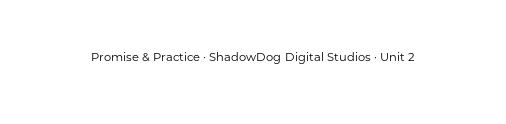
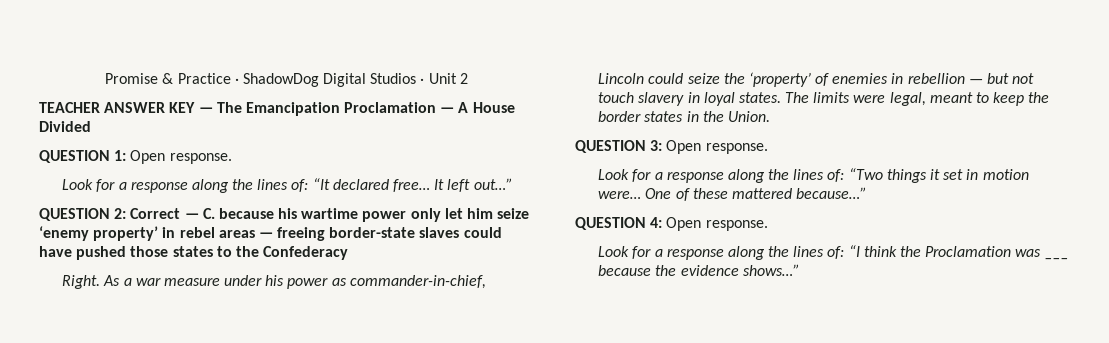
+ TEACHER ANSWER KEY — The Emancipation Proclamation — A House Divided
+ QUESTION 1: Open response.
+ Look for a response along the lines of: “It declared free… It left out…”
+ QUESTION 2: Correct — C. because his wartime power only let him seize ‘enemy property’ in rebel areas — freeing border-state slaves could have pushed those states to the Confederacy
+ Right. As a war measure under his power as commander-in-chief, Lincoln could seize the ‘property’ of enemies in rebellion — but not touch slavery in loyal states. The limits were legal, meant to keep the border states in the Union.
+ QUESTION 3: Open response.
+ Look for a response along the lines of: “Two things it set in motion were… One of these mattered because…”
+ QUESTION 4: Open response.
+ Look for a response along the lines of: “I think the Proclamation was ___ because the evidence shows…”

